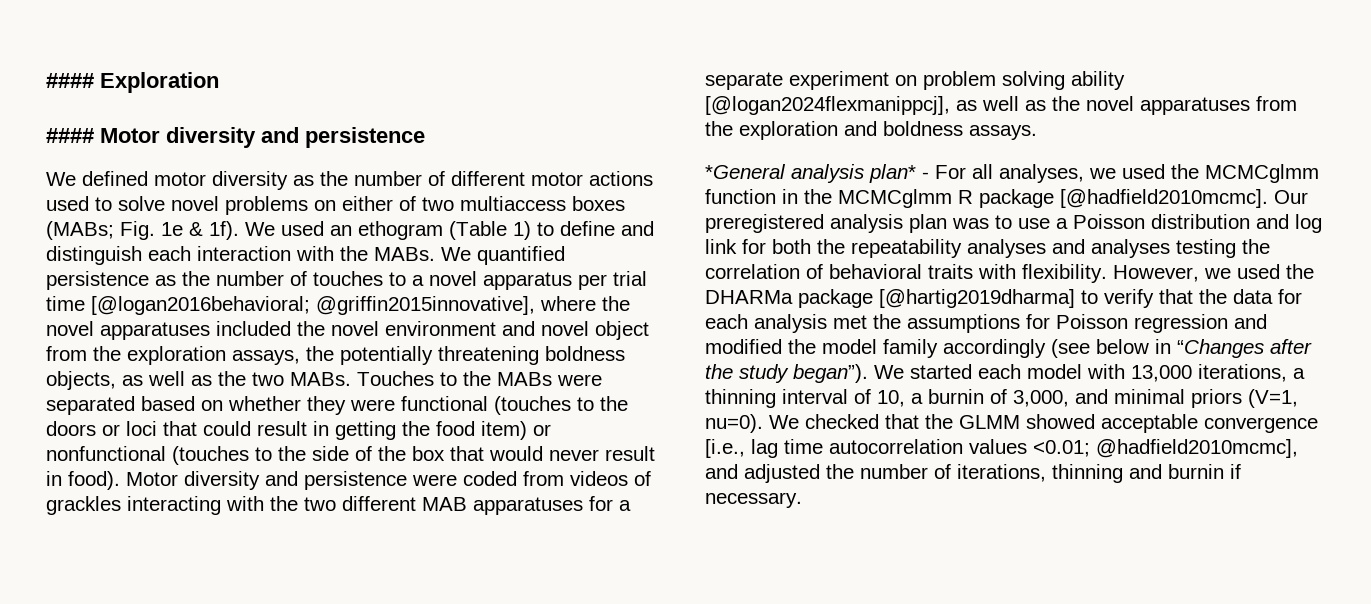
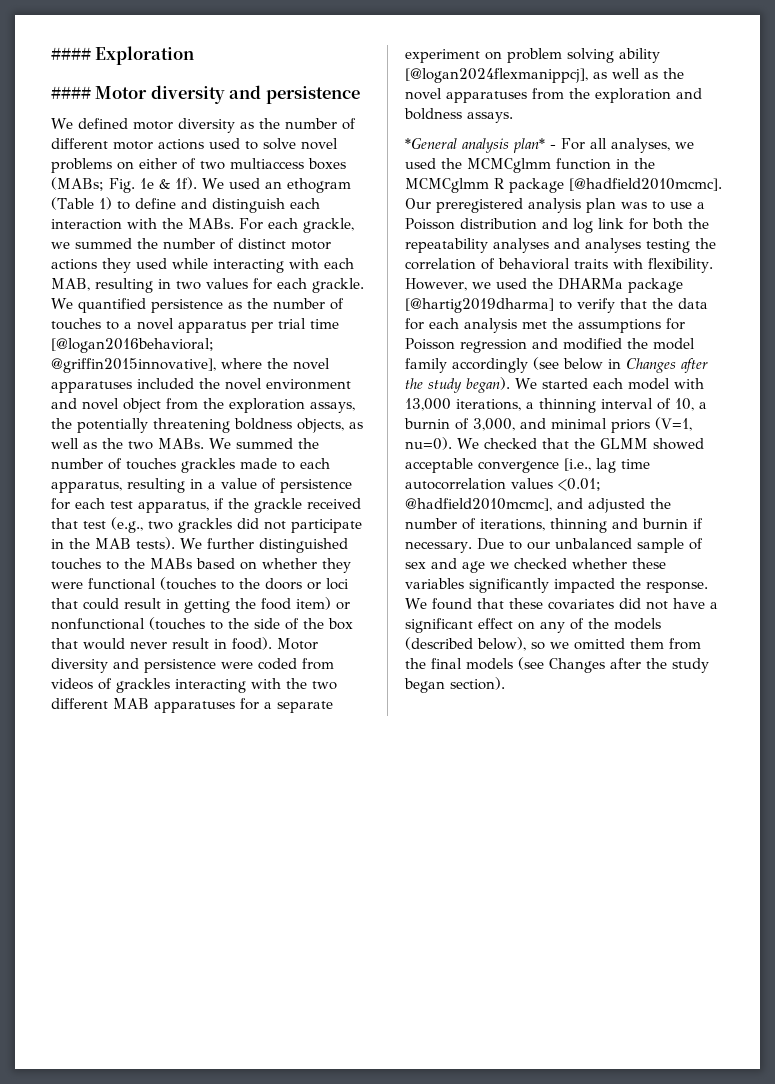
+ For each grackle, we summed the number of distinct motor actions they used while interacting with each MAB, resulting in two values for each grackle.
- Touches to the MABs were separated based on whether they were functional (touches to the doors or loci that could result in getting the food item) or nonfunctional (touches to the side of the box that would never result in food).
+ We summed the number of touches grackles made to each apparatus, resulting in a value of persistence for each test apparatus, if the grackle received that test (e.g., two grackles did not participate in the MAB tests). We further distinguished touches to the MABs based on whether they were functional (touches to the doors or loci that could result in getting the food item) or nonfunctional (touches to the side of the box that would never result in food).
- However, we used the DHARMa package [@hartig2019dharma] to verify that the data for each analysis met the assumptions for Poisson regression and modified the model family accordingly (see below in “Changes after the study began”).
+ However, we used the DHARMa package [@hartig2019dharma] to verify that the data for each analysis met the assumptions for Poisson regression and modified the model family accordingly (see below in Changes after the study began).
+ Due to our unbalanced sample of sex and age we checked whether these variables significantly impacted the response. We found that these covariates did not have a significant effect on any of the models (described below), so we omitted them from the final models (see Changes after the study began section).

